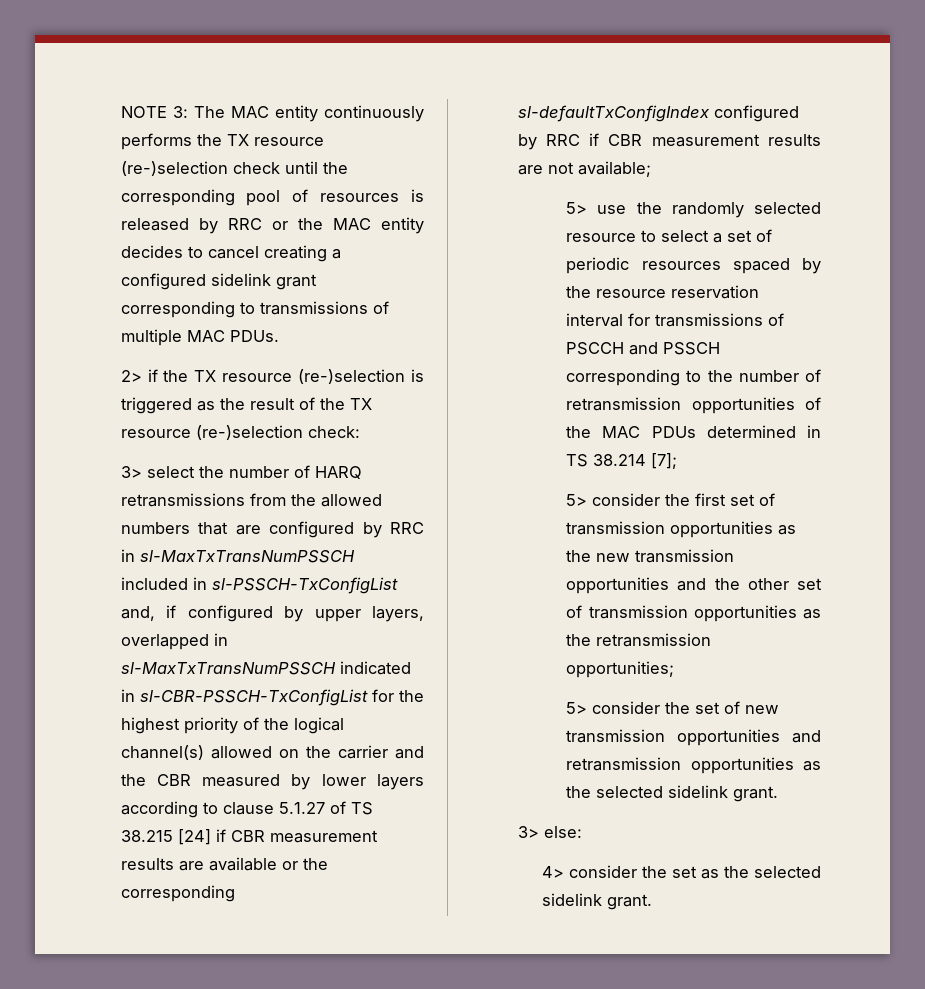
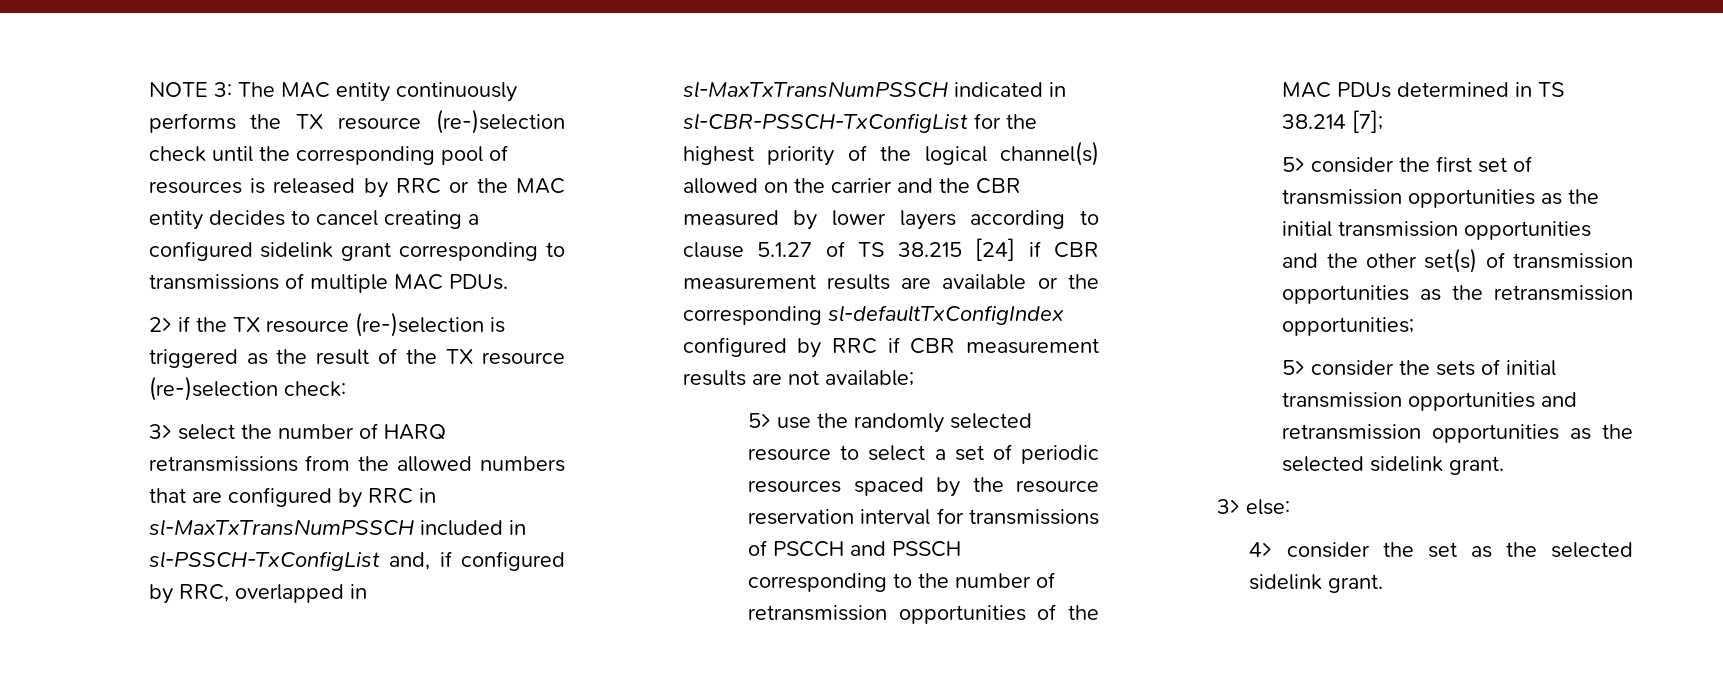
- 3> select the number of HARQ retransmissions from the allowed numbers that are configured by RRC in sl-MaxTxTransNumPSSCH included in sl-PSSCH-TxConfigList and, if configured by upper layers, overlapped in sl-MaxTxTransNumPSSCH indicated in sl-CBR-PSSCH-TxConfigList for the highest priority of the logical channel(s) allowed on the carrier and the CBR measured by lower layers according to clause 5.1.27 of TS 38.215 [24] if CBR measurement results are available or the corresponding sl-defaultTxConfigIndex configured by RRC if CBR measurement results are not available;
+ 3> select the number of HARQ retransmissions from the allowed numbers that are configured by RRC in sl-MaxTxTransNumPSSCH included in sl-PSSCH-TxConfigList and, if configured by RRC, overlapped in sl-MaxTxTransNumPSSCH indicated in sl-CBR-PSSCH-TxConfigList for the highest priority of the logical channel(s) allowed on the carrier and the CBR measured by lower layers according to clause 5.1.27 of TS 38.215 [24] if CBR measurement results are available or the corresponding sl-defaultTxConfigIndex configured by RRC if CBR measurement results are not available;
- 5> consider the first set of transmission opportunities as the new transmission opportunities and the other set of transmission opportunities as the retransmission opportunities;
+ 5> consider the first set of transmission opportunities as the initial transmission opportunities and the other set(s) of transmission opportunities as the retransmission opportunities;
- 5> consider the set of new transmission opportunities and retransmission opportunities as the selected sidelink grant.
+ 5> consider the sets of initial transmission opportunities and retransmission opportunities as the selected sidelink grant.

